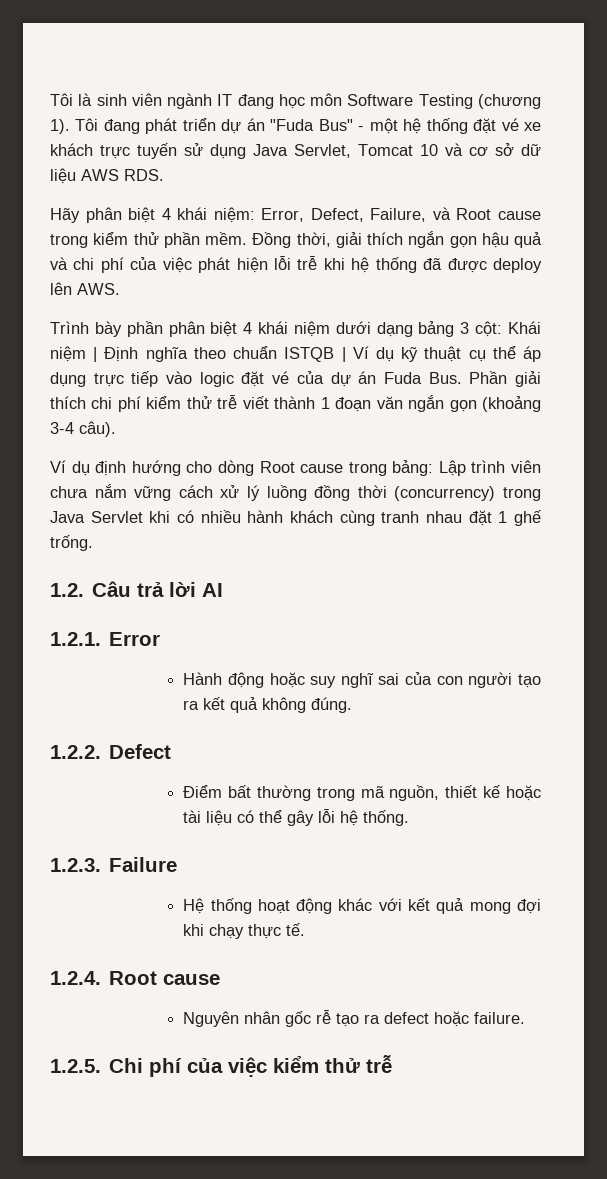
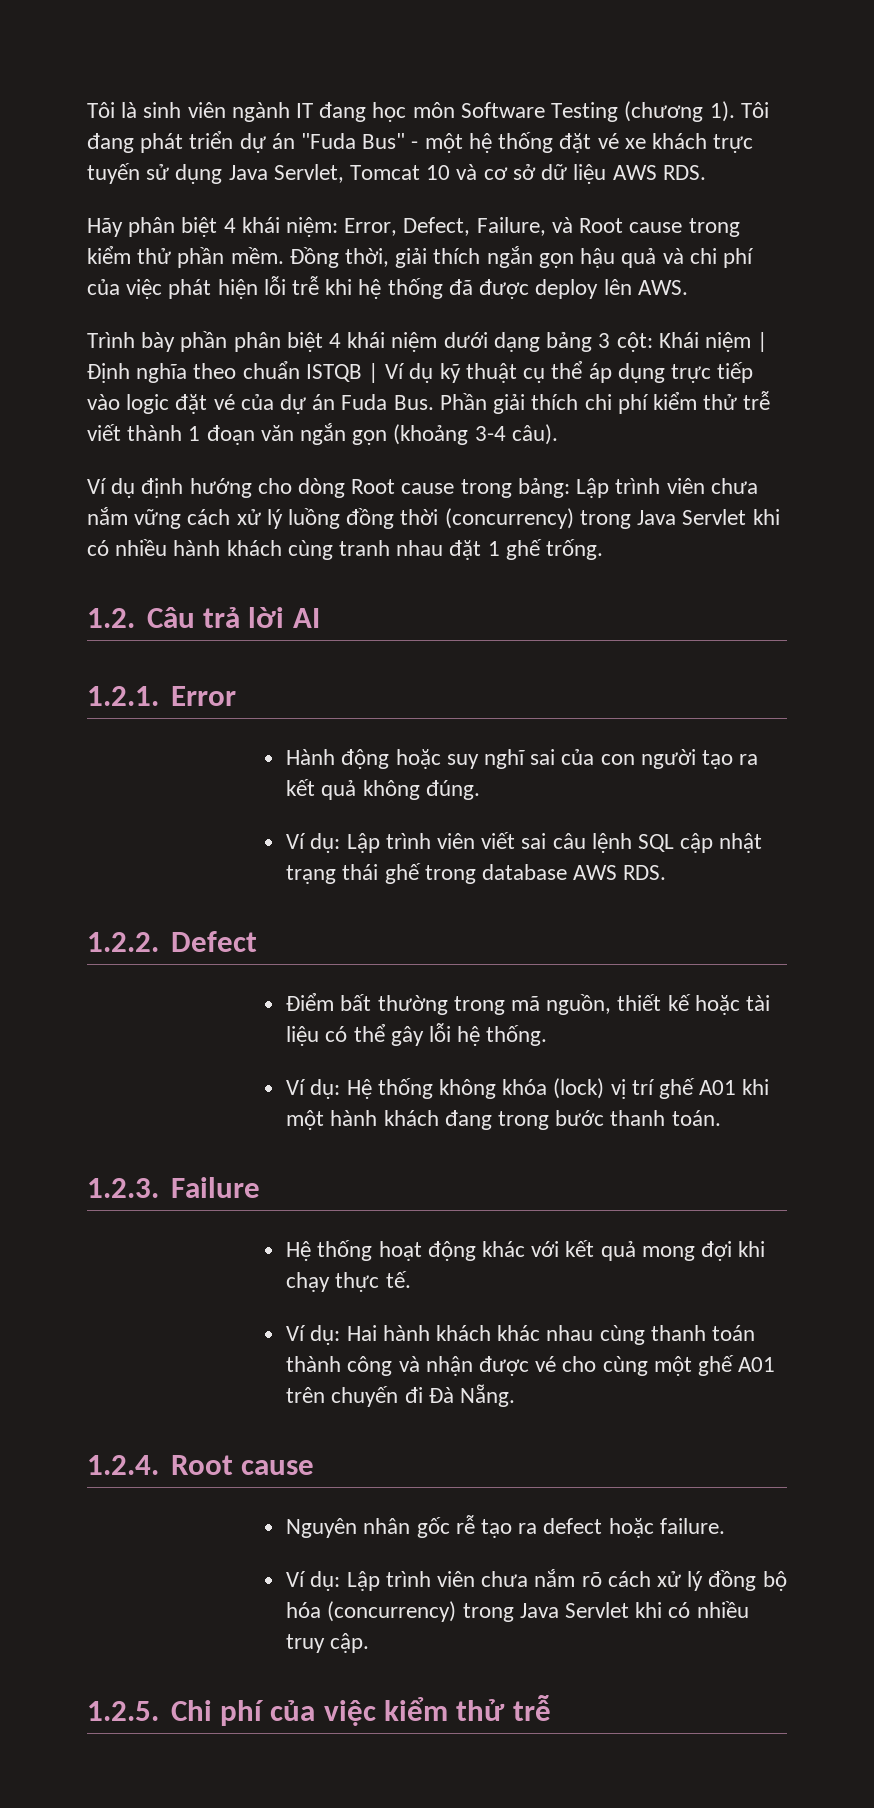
+ Ví dụ: Lập trình viên viết sai câu lệnh SQL cập nhật trạng thái ghế trong database AWS RDS.
+ Ví dụ: Hệ thống không khóa (lock) vị trí ghế A01 khi một hành khách đang trong bước thanh toán.
+ Ví dụ: Hai hành khách khác nhau cùng thanh toán thành công và nhận được vé cho cùng một ghế A01 trên chuyến đi Đà Nẵng.
+ Ví dụ: Lập trình viên chưa nắm rõ cách xử lý đồng bộ hóa (concurrency) trong Java Servlet khi có nhiều truy cập.

